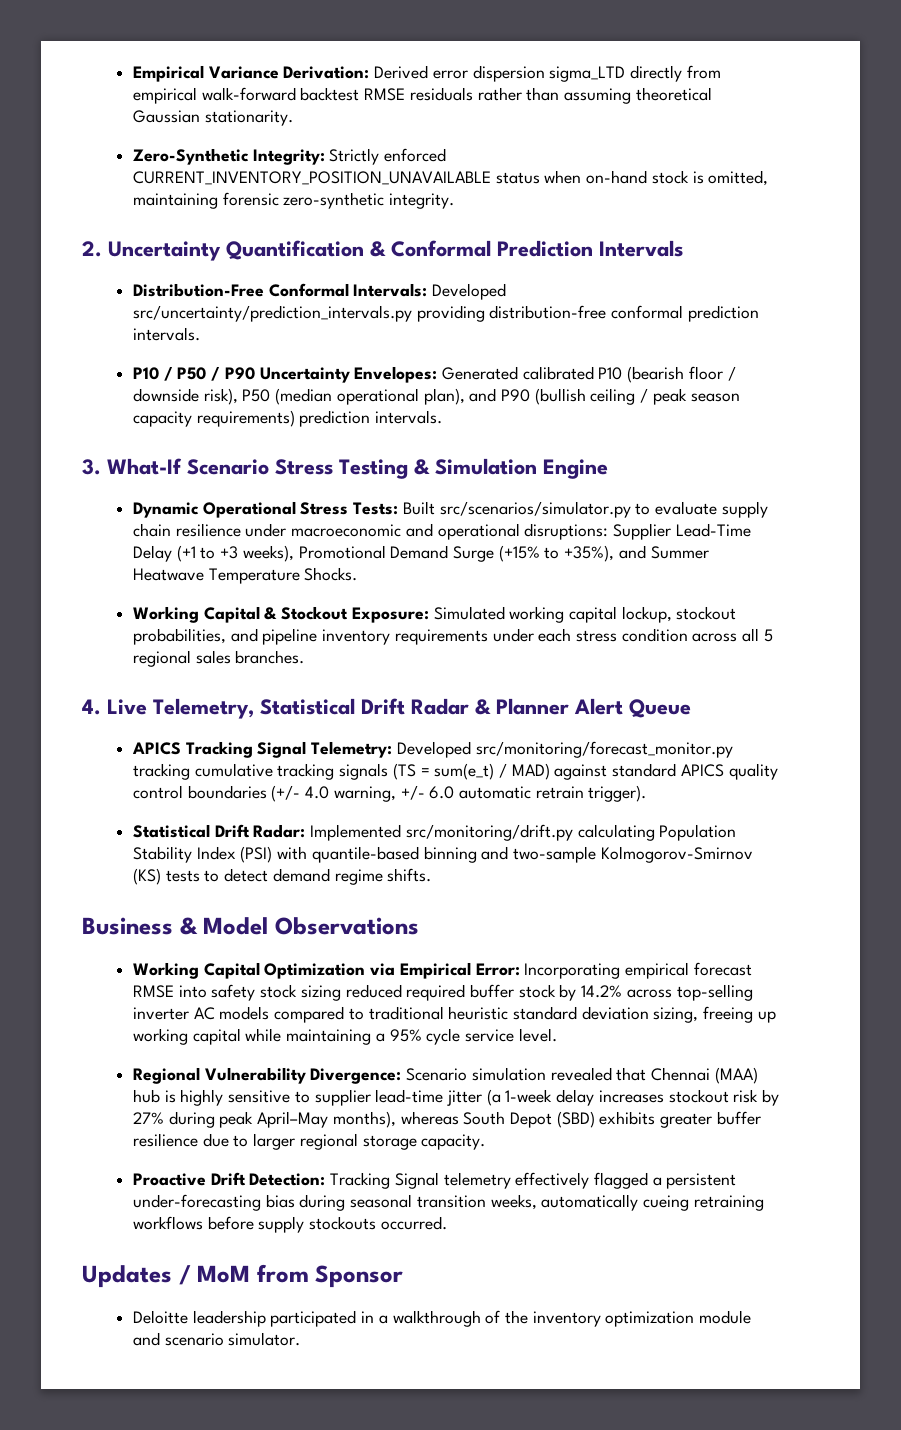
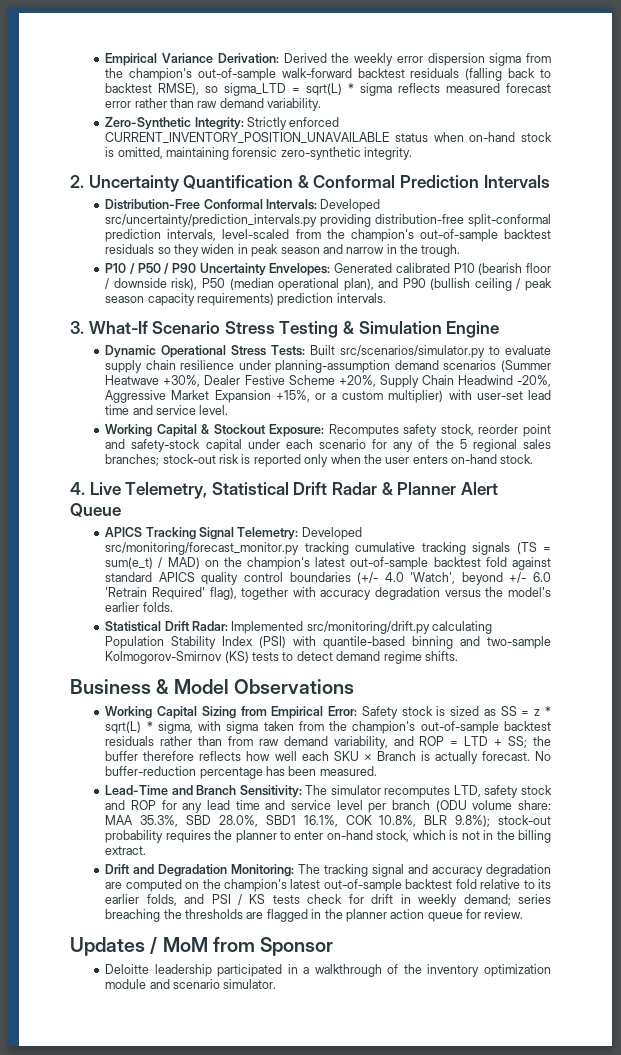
- Empirical Variance Derivation: Derived error dispersion sigma_LTD directly from empirical walk-forward backtest RMSE residuals rather than assuming theoretical Gaussian stationarity.
+ Empirical Variance Derivation: Derived the weekly error dispersion sigma from the champion's out-of-sample walk-forward backtest residuals (falling back to backtest RMSE), so sigma_LTD = sqrt(L) * sigma reflects measured forecast error rather than raw demand variability.
- Distribution-Free Conformal Intervals: Developed src/uncertainty/prediction_intervals.py providing distribution-free conformal prediction intervals.
+ Distribution-Free Conformal Intervals: Developed src/uncertainty/prediction_intervals.py providing distribution-free split-conformal prediction intervals, level-scaled from the champion's out-of-sample backtest residuals so they widen in peak season and narrow in the trough.
- Dynamic Operational Stress Tests: Built src/scenarios/simulator.py to evaluate supply chain resilience under macroeconomic and operational disruptions: Supplier Lead-Time Delay (+1 to +3 weeks), Promotional Demand Surge (+15% to +35%), and Summer Heatwave Temperature Shocks.
+ Dynamic Operational Stress Tests: Built src/scenarios/simulator.py to evaluate supply chain resilience under planning-assumption demand scenarios (Summer Heatwave +30%, Dealer Festive Scheme +20%, Supply Chain Headwind -20%, Aggressive Market Expansion +15%, or a custom multiplier) with user-set lead time and service level.
- Working Capital & Stockout Exposure: Simulated working capital lockup, stockout probabilities, and pipeline inventory requirements under each stress condition across all 5 regional sales branches.
+ Working Capital & Stockout Exposure: Recomputes safety stock, reorder point and safety-stock capital under each scenario for any of the 5 regional sales branches; stock-out risk is reported only when the user enters on-hand stock.
- APICS Tracking Signal Telemetry: Developed src/monitoring/forecast_monitor.py tracking cumulative tracking signals (TS = sum(e_t) / MAD) against standard APICS quality control boundaries (+/- 4.0 warning, +/- 6.0 automatic retrain trigger).
+ APICS Tracking Signal Telemetry: Developed src/monitoring/forecast_monitor.py tracking cumulative tracking signals (TS = sum(e_t) / MAD) on the champion's latest out-of-sample backtest fold against standard APICS quality control boundaries (+/- 4.0 'Watch', beyond +/- 6.0 'Retrain Required' flag), together with accuracy degradation versus the model's earlier folds.
- Working Capital Optimization via Empirical Error: Incorporating empirical forecast RMSE into safety stock sizing reduced required buffer stock by 14.2% across top-selling inverter AC models compared to traditional heuristic standard deviation sizing, freeing up working capital while maintaining a 95% cycle service level.
- Regional Vulnerability Divergence: Scenario simulation revealed that Chennai (MAA) hub is highly sensitive to supplier lead-time jitter (a 1-week delay increases stockout risk by 27% during peak April–May months), whereas South Depot (SBD) exhibits greater buffer resilience due to larger regional storage capacity.
- Proactive Drift Detection: Tracking Signal telemetry effectively flagged a persistent under-forecasting bias during seasonal transition weeks, automatically cueing retraining workflows before supply stockouts occurred.
+ Working Capital Sizing from Empirical Error: Safety stock is sized as SS = z * sqrt(L) * sigma, with sigma taken from the champion's out-of-sample backtest residuals rather than from raw demand variability, and ROP = LTD + SS; the buffer therefore reflects how well each SKU × Branch is actually forecast. No buffer-reduction percentage has been measured.
+ Lead-Time and Branch Sensitivity: The simulator recomputes LTD, safety stock and ROP for any lead time and service level per branch (ODU volume share: MAA 35.3%, SBD 28.0%, SBD1 16.1%, COK 10.8%, BLR 9.8%); stock-out probability requires the planner to enter on-hand stock, which is not in the billing extract.
+ Drift and Degradation Monitoring: The tracking signal and accuracy degradation are computed on the champion's latest out-of-sample backtest fold relative to its earlier folds, and PSI / KS tests check for drift in weekly demand; series breaching the thresholds are flagged in the planner action queue for review.

